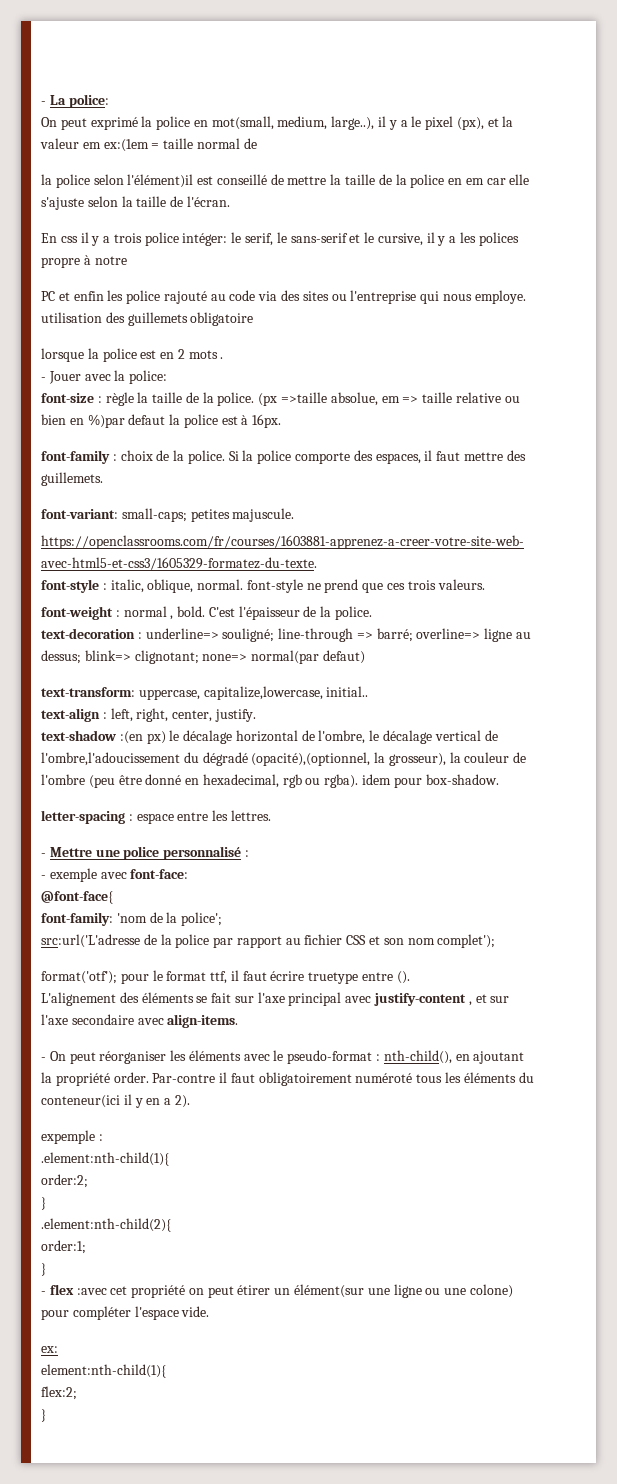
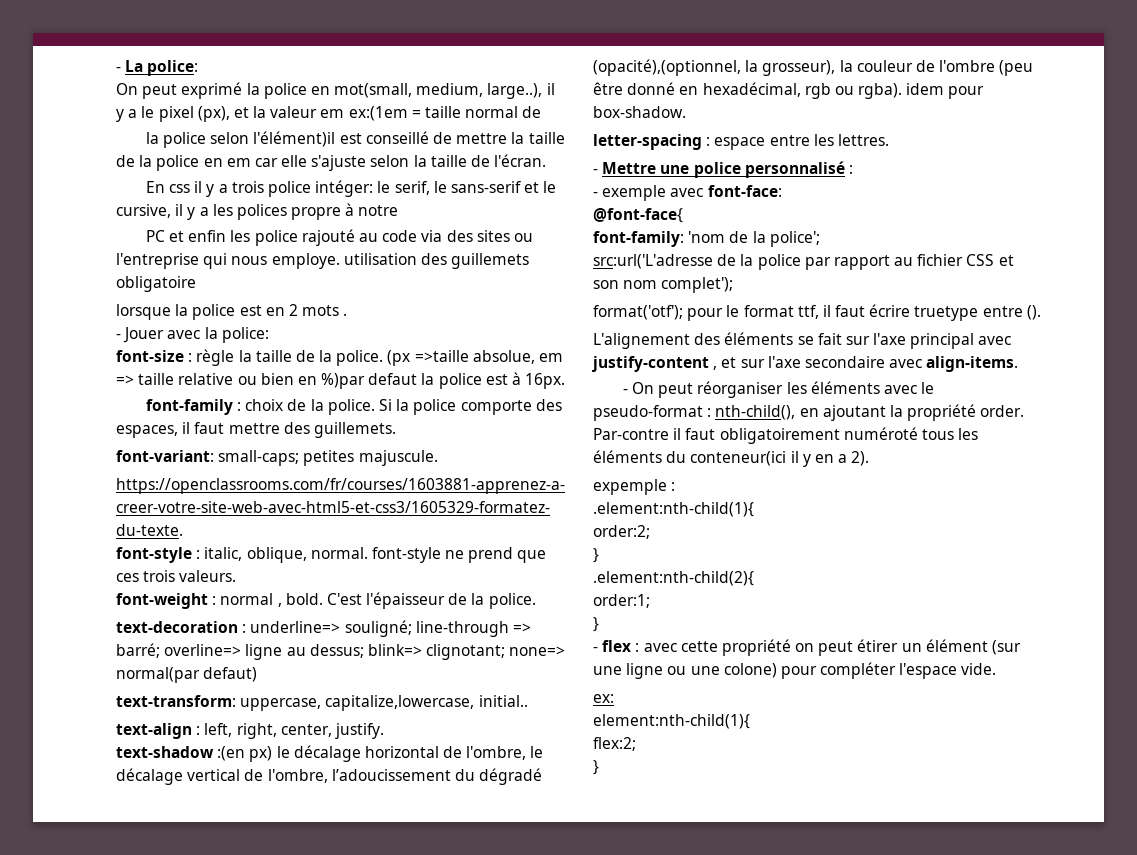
- text-shadow :(en px) le décalage horizontal de l'ombre, le décalage vertical de l'ombre,l'adoucissement du dégradé (opacité),(optionnel, la grosseur), la couleur de l'ombre (peu être donné en hexadecimal, rgb ou rgba). idem pour box-shadow.
+ text-shadow :(en px) le décalage horizontal de l'ombre, le décalage vertical de l'ombre, l’adoucissement du dégradé (opacité),(optionnel, la grosseur), la couleur de l'ombre (peu être donné en hexadécimal, rgb ou rgba). idem pour box-shadow.
- - flex :avec cet propriété on peut étirer un élément(sur une ligne ou une colone) pour compléter l'espace vide.
+ - flex : avec cette propriété on peut étirer un élément (sur une ligne ou une colone) pour compléter l'espace vide.

